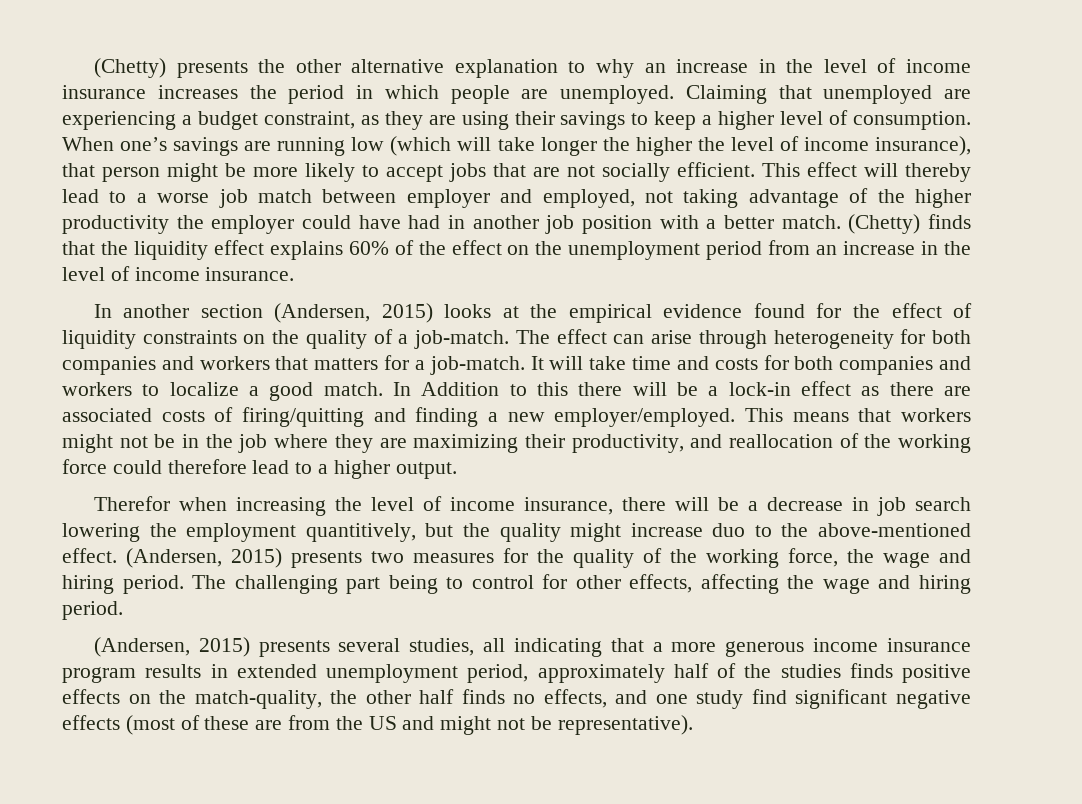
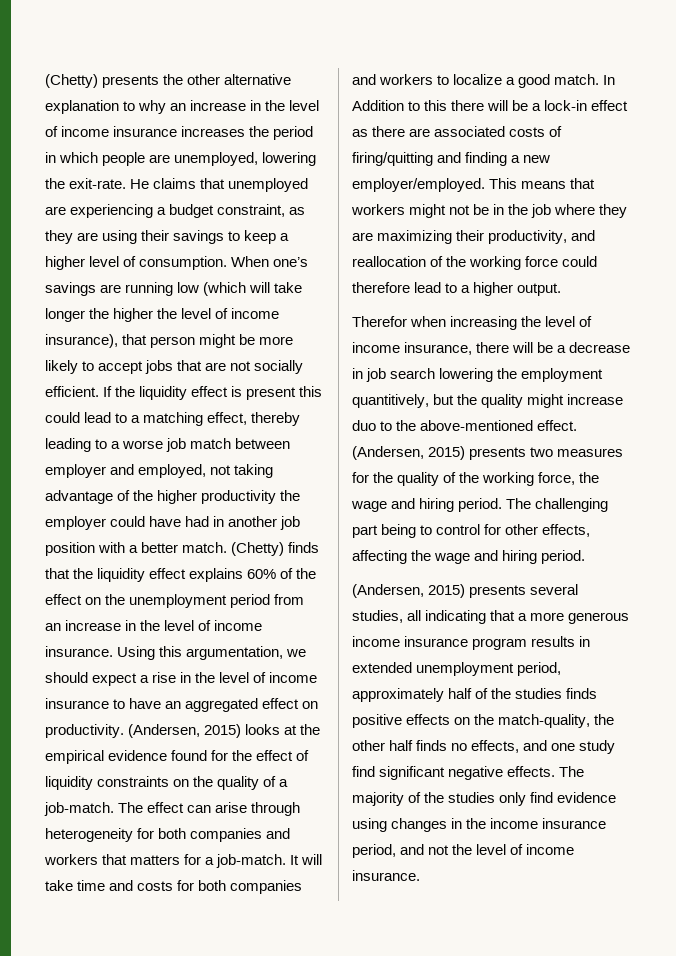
- (Chetty) presents the other alternative explanation to why an increase in the level of income insurance increases the period in which people are unemployed. Claiming that unemployed are experiencing a budget constraint, as they are using their savings to keep a higher level of consumption.
+ (Chetty) presents the other alternative explanation to why an increase in the level of income insurance increases the period in which people are unemployed, lowering the exit-rate. He claims that unemployed are experiencing a budget constraint, as they are using their savings to keep a higher level of consumption.
- This effect will thereby lead to a worse job match between employer and employed, not taking advantage of the higher productivity the employer could have had in another job position with a better match.
+ If the liquidity effect is present this could lead to a matching effect, thereby leading to a worse job match between employer and employed, not taking advantage of the higher productivity the employer could have had in another job position with a better match.
- (Chetty) finds that the liquidity effect explains 60% of the effect on the unemployment period from an increase in the level of income insurance.
- In another section (Andersen, 2015) looks at the empirical evidence found for the effect of liquidity constraints on the quality of a job-match.
+ (Chetty) finds that the liquidity effect explains 60% of the effect on the unemployment period from an increase in the level of income insurance. Using this argumentation, we should expect a rise in the level of income insurance to have an aggregated effect on productivity. (Andersen, 2015) looks at the empirical evidence found for the effect of liquidity constraints on the quality of a job-match.
- (Andersen, 2015) presents several studies, all indicating that a more generous income insurance program results in extended unemployment period, approximately half of the studies finds positive effects on the match-quality, the other half finds no effects, and one study find significant negative effects (most of these are from the US and might not be representative).
+ (Andersen, 2015) presents several studies, all indicating that a more generous income insurance program results in extended unemployment period, approximately half of the studies finds positive effects on the match-quality, the other half finds no effects, and one study find significant negative effects. The majority of the studies only find evidence using changes in the income insurance period, and not the level of income insurance.

